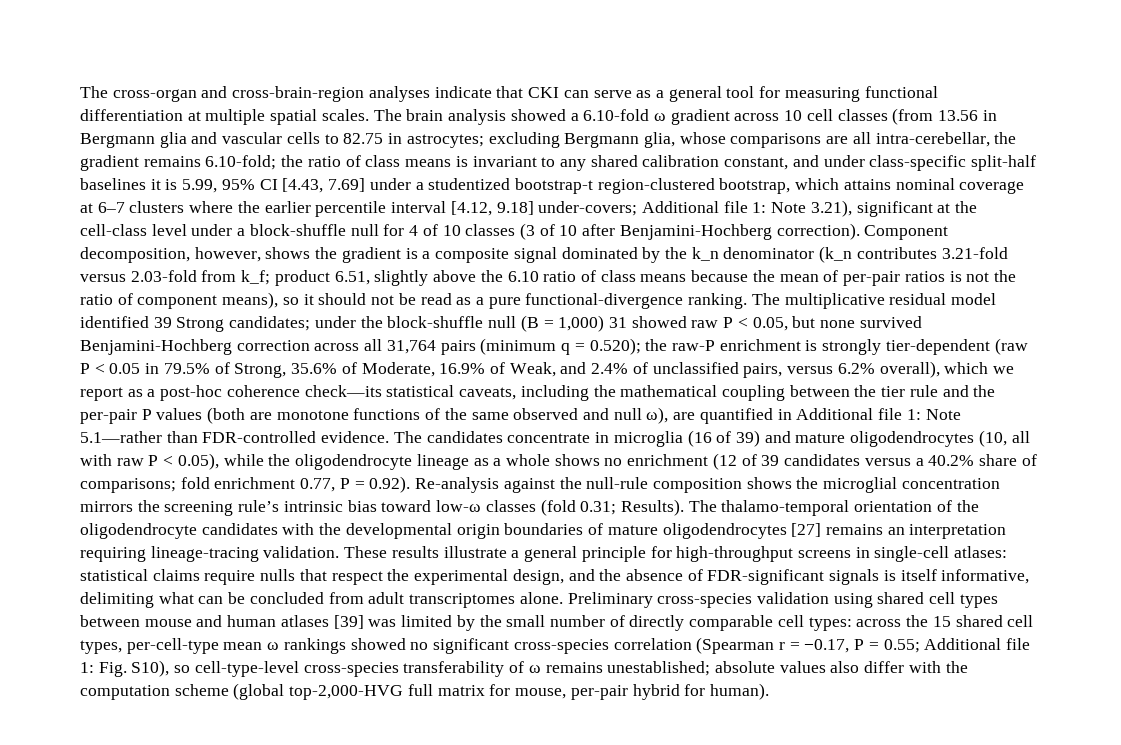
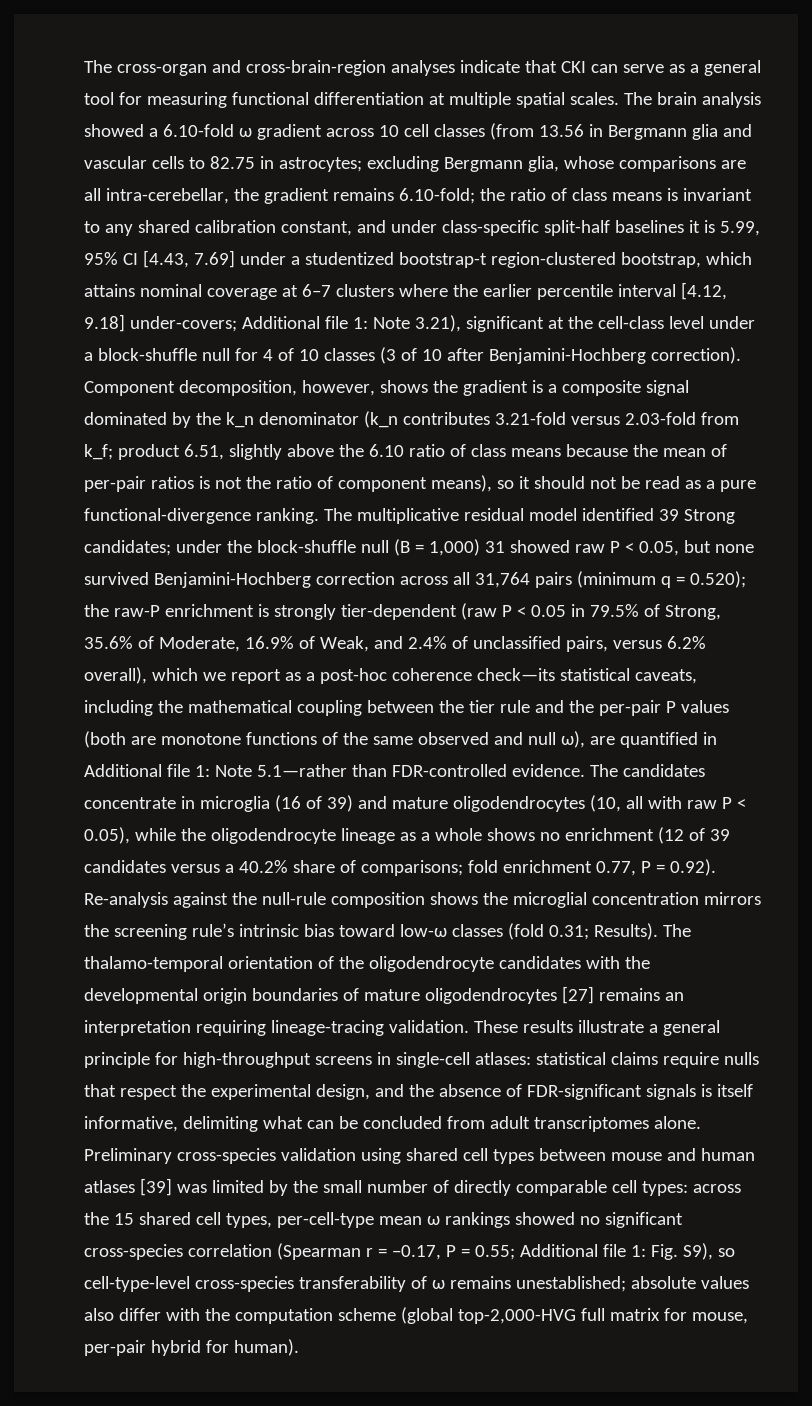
- Fig. S10), so cell-type-level cross-species transferability of ω remains unestablished;
+ Fig. S9), so cell-type-level cross-species transferability of ω remains unestablished;

